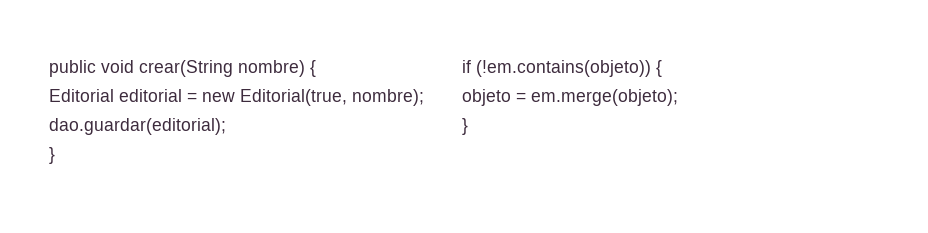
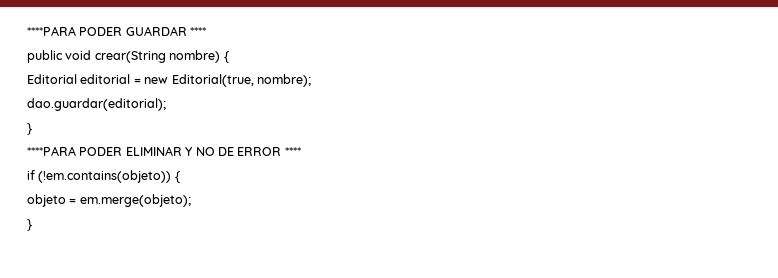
+ ****PARA PODER GUARDAR ****
+ ****PARA PODER ELIMINAR Y NO DE ERROR ****

